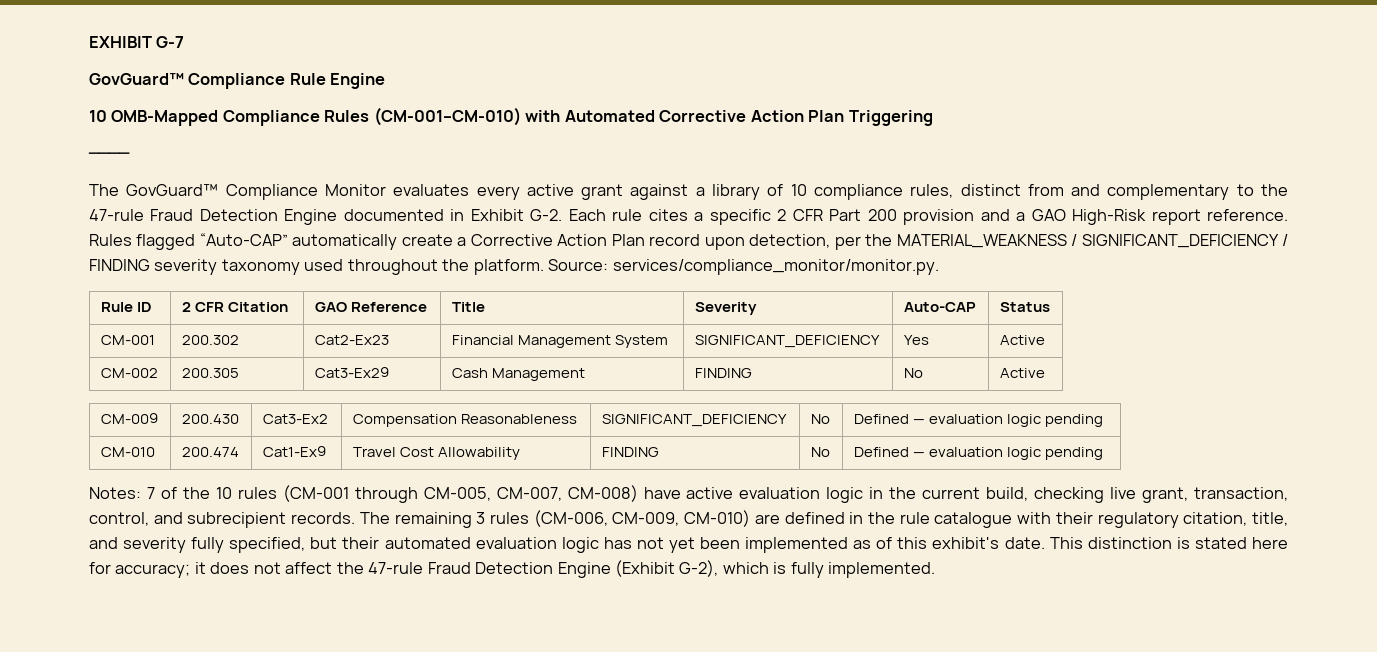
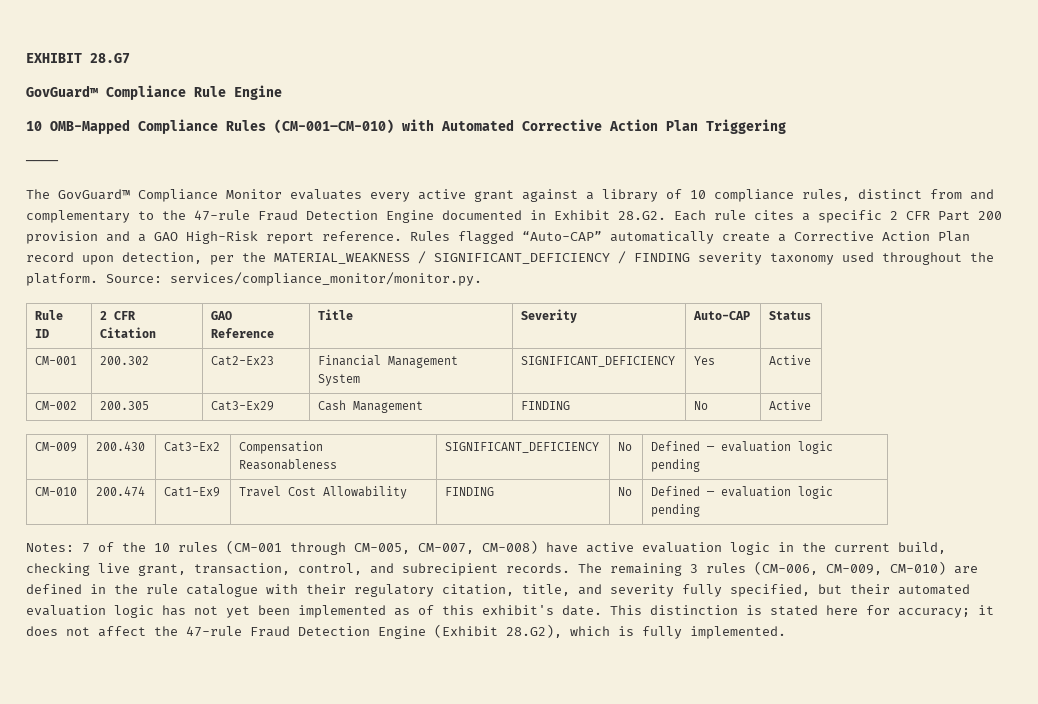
- EXHIBIT G-7
+ EXHIBIT 28.G7
- The GovGuard™ Compliance Monitor evaluates every active grant against a library of 10 compliance rules, distinct from and complementary to the 47-rule Fraud Detection Engine documented in Exhibit G-2. Each rule cites a specific 2 CFR Part 200 provision and a GAO High-Risk report reference.
+ The GovGuard™ Compliance Monitor evaluates every active grant against a library of 10 compliance rules, distinct from and complementary to the 47-rule Fraud Detection Engine documented in Exhibit 28.G2. Each rule cites a specific 2 CFR Part 200 provision and a GAO High-Risk report reference.
- This distinction is stated here for accuracy; it does not affect the 47-rule Fraud Detection Engine (Exhibit G-2), which is fully implemented.
+ This distinction is stated here for accuracy; it does not affect the 47-rule Fraud Detection Engine (Exhibit 28.G2), which is fully implemented.

